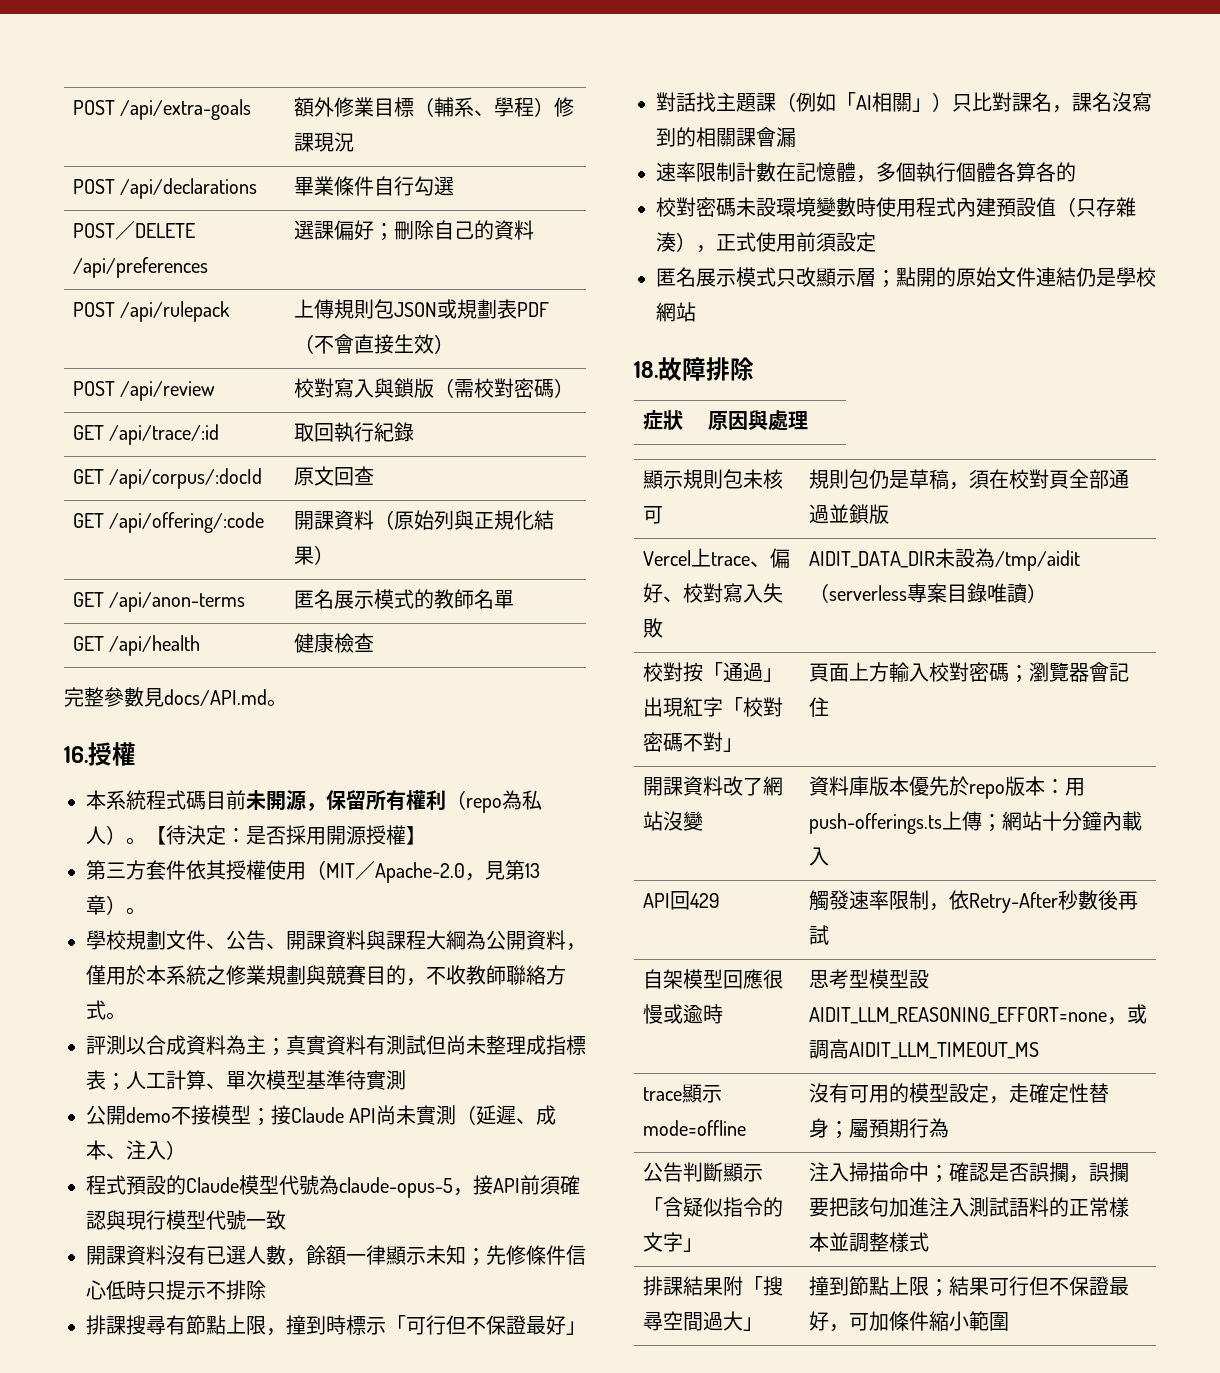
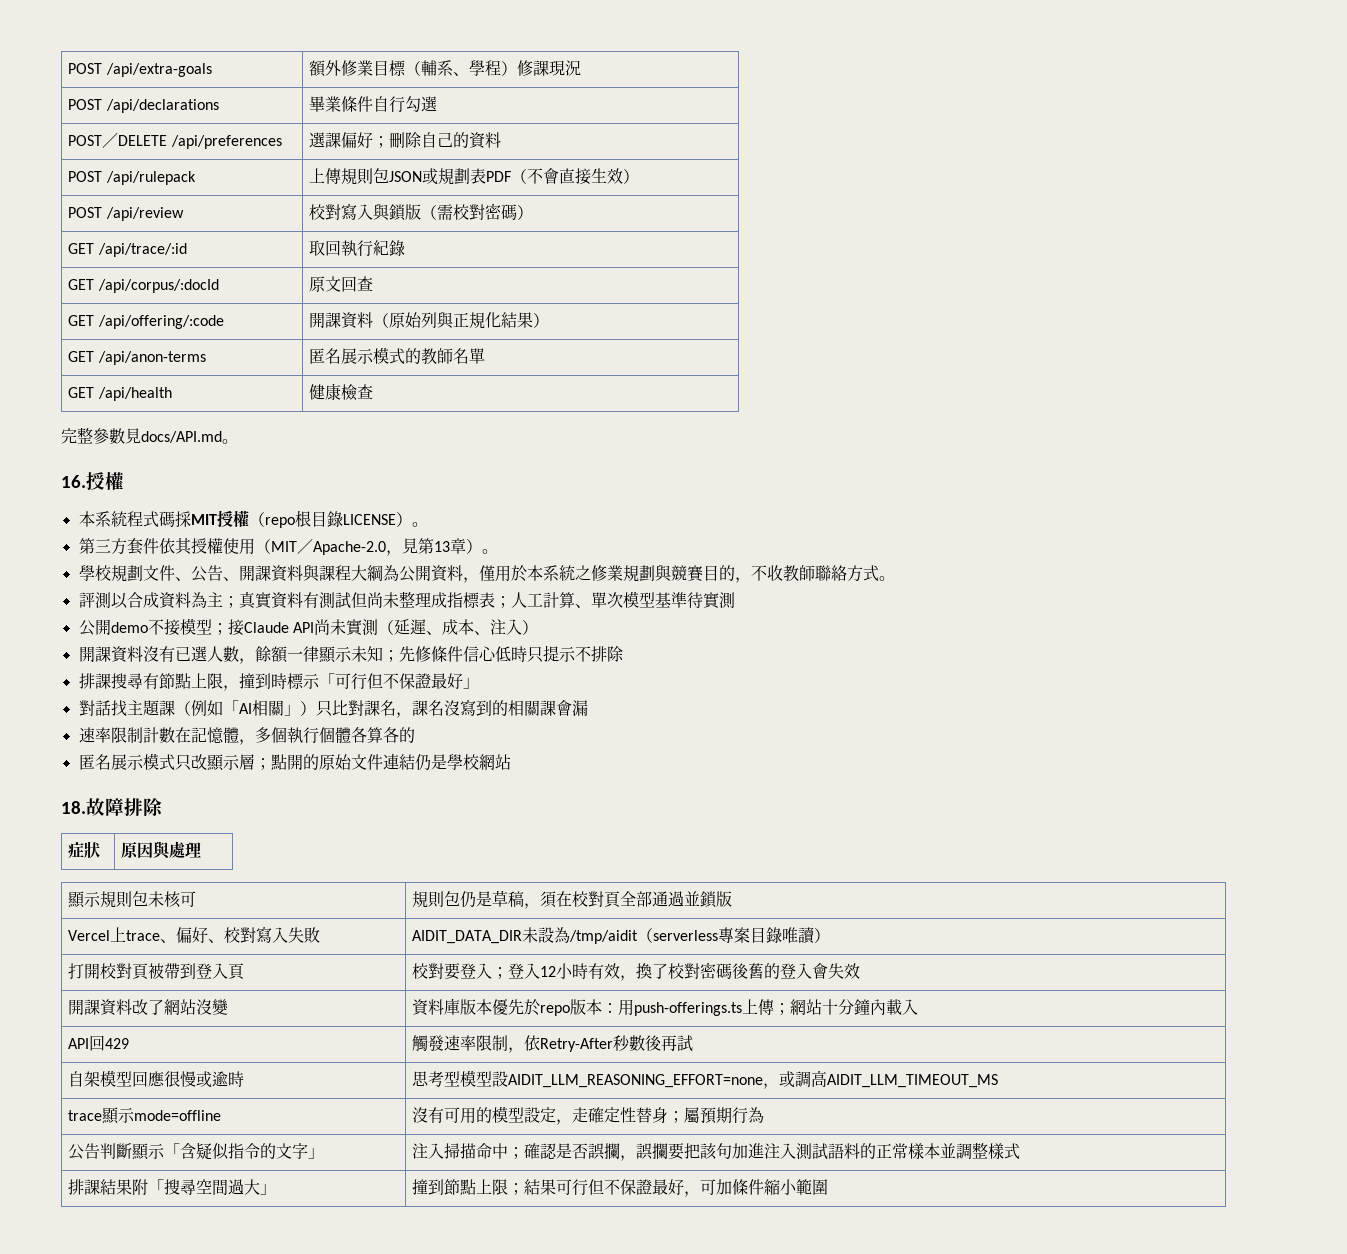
- 本系統程式碼目前未開源，保留所有權利（repo為私人）。【待決定：是否採用開源授權】
+ 本系統程式碼採MIT授權（repo根目錄LICENSE）。
- 程式預設的Claude模型代號為claude-opus-5，接API前須確認與現行模型代號一致
- 校對密碼未設環境變數時使用程式內建預設值（只存雜湊），正式使用前須設定
- 校對按「通過」出現紅字「校對密碼不對」 | 頁面上方輸入校對密碼；瀏覽器會記住
+ 打開校對頁被帶到登入頁 | 校對要登入；登入12小時有效，換了校對密碼後舊的登入會失效

